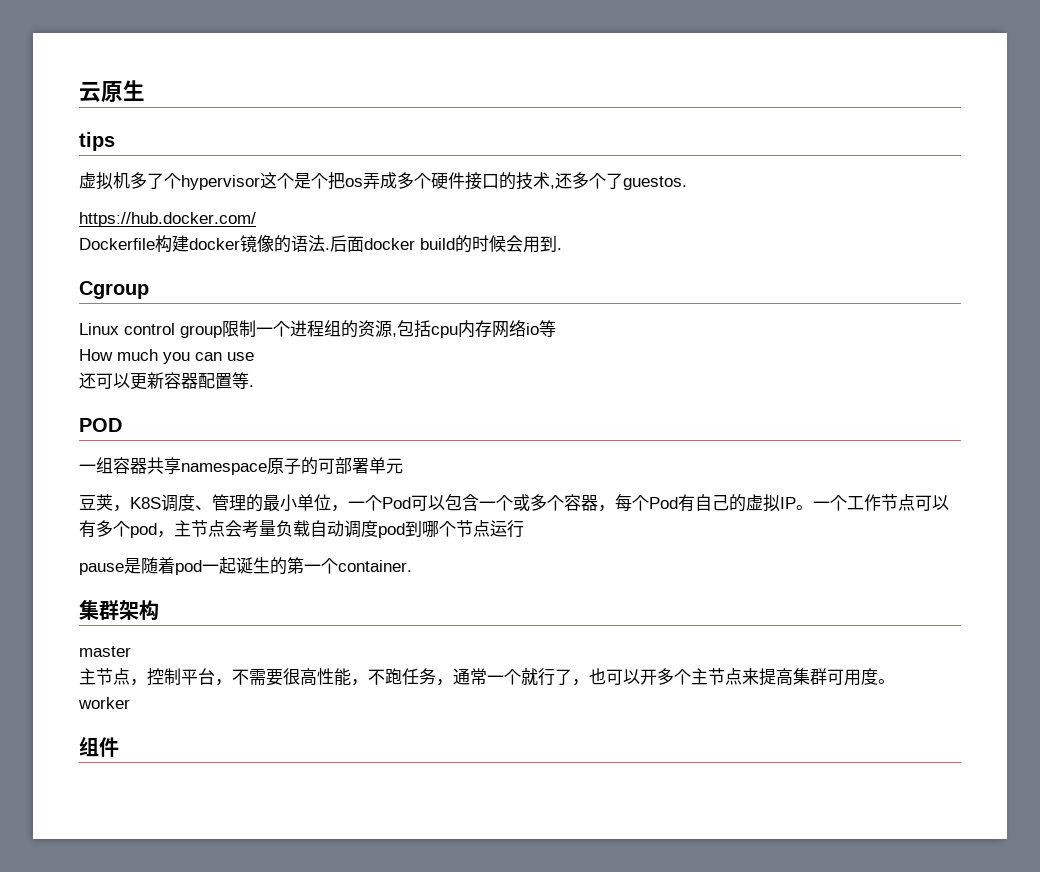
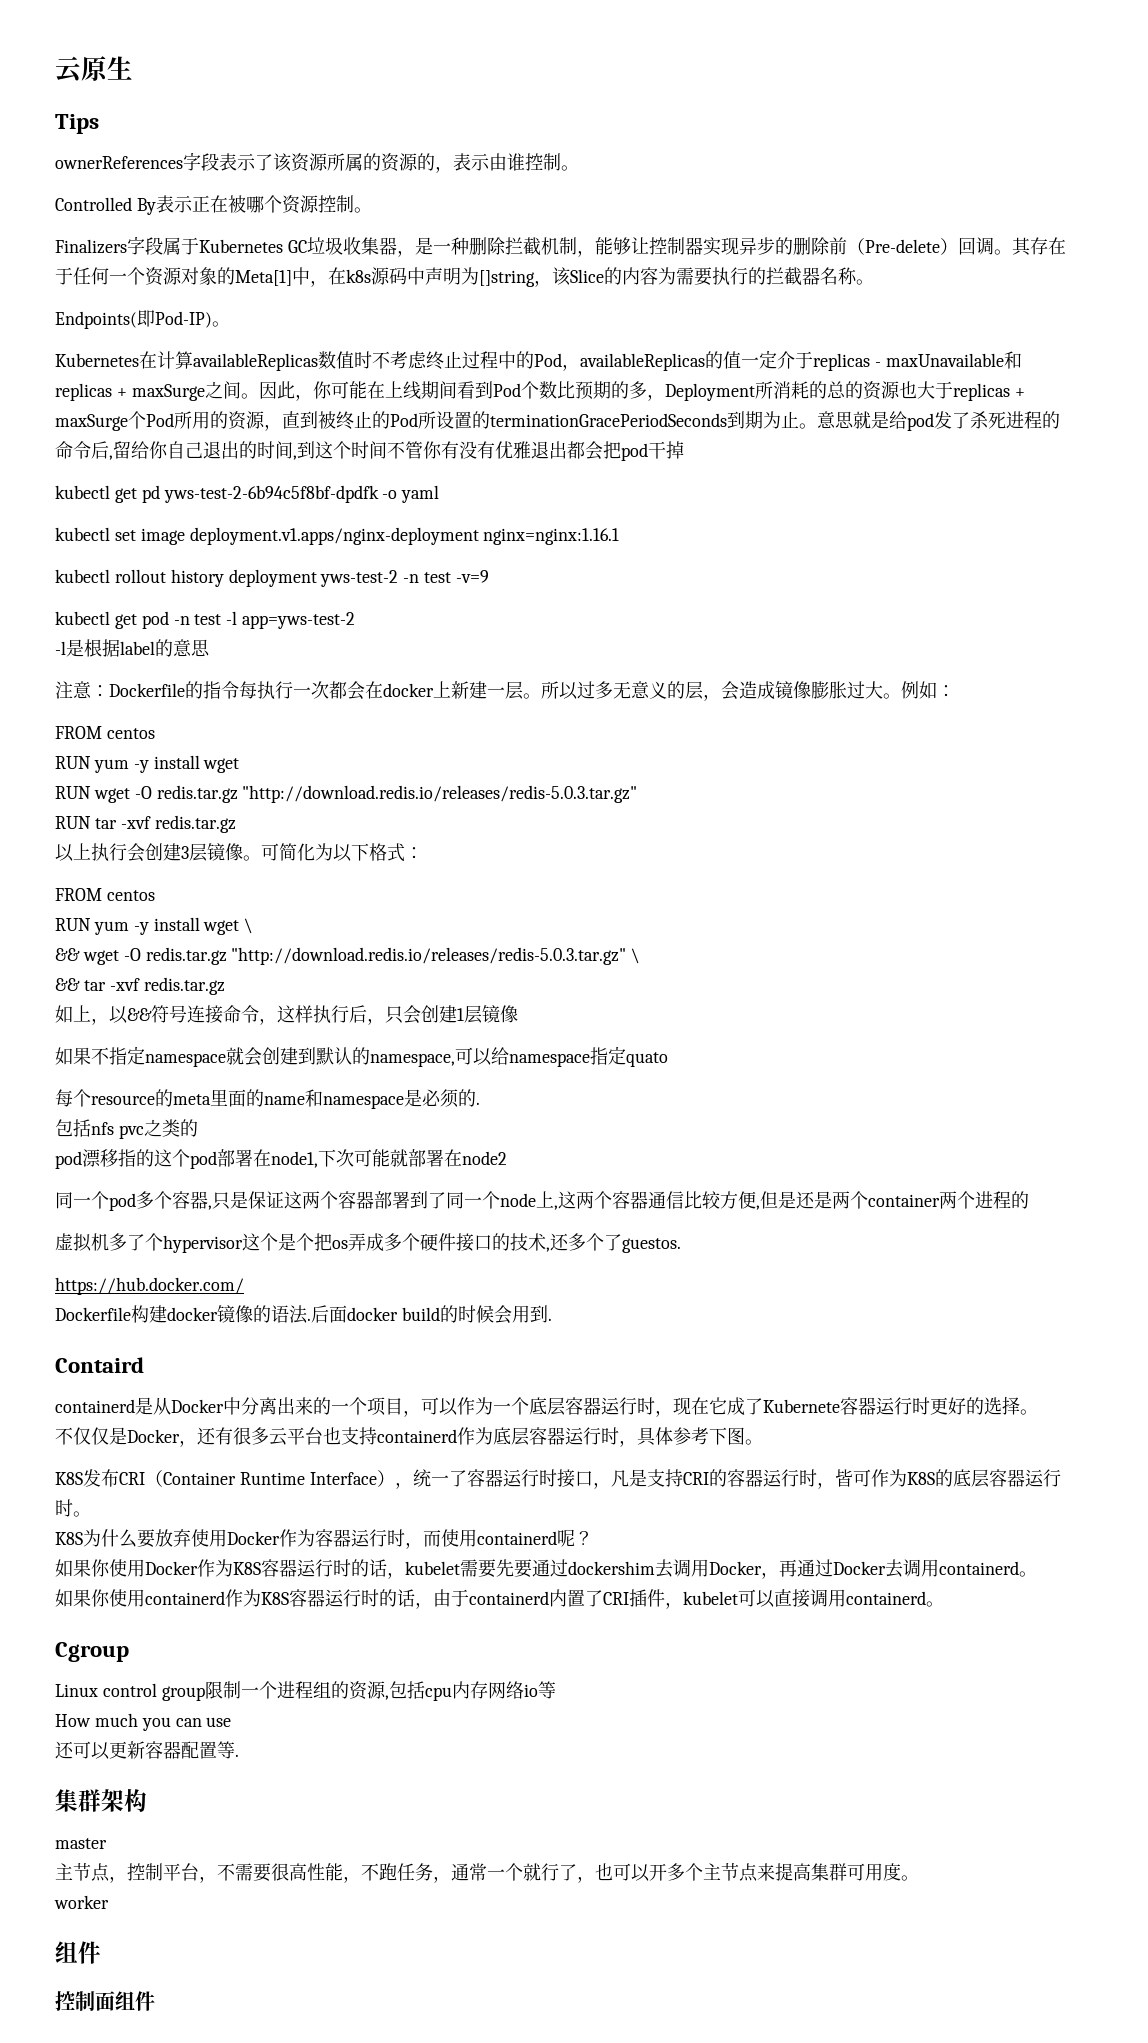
- tips
+ Tips
+ ownerReferences字段表示了该资源所属的资源的，表示由谁控制。
+ Controlled By表示正在被哪个资源控制。
+ Finalizers字段属于Kubernetes GC垃圾收集器，是一种删除拦截机制，能够让控制器实现异步的删除前（Pre-delete）回调。其存在于任何一个资源对象的Meta[1]中，在k8s源码中声明为[]string，该Slice的内容为需要执行的拦截器名称。
+ Endpoints(即Pod-IP)。
+ Kubernetes在计算availableReplicas数值时不考虑终止过程中的Pod，availableReplicas的值一定介于replicas - maxUnavailable和replicas + maxSurge之间。因此，你可能在上线期间看到Pod个数比预期的多，Deployment所消耗的总的资源也大于replicas + maxSurge个Pod所用的资源，直到被终止的Pod所设置的terminationGracePeriodSeconds到期为止。意思就是给pod发了杀死进程的命令后,留给你自己退出的时间,到这个时间不管你有没有优雅退出都会把pod干掉
+ kubectl get pd yws-test-2-6b94c5f8bf-dpdfk -o yaml
+ kubectl set image deployment.v1.apps/nginx-deployment nginx=nginx:1.16.1
+ kubectl rollout history deployment yws-test-2 -n test -v=9
+ kubectl get pod -n test -l app=yws-test-2
+ -l是根据label的意思
+ 注意：Dockerfile的指令每执行一次都会在docker上新建一层。所以过多无意义的层，会造成镜像膨胀过大。例如：
+ FROM centos
+ RUN yum -y install wget
+ RUN wget -O redis.tar.gz "http://download.redis.io/releases/redis-5.0.3.tar.gz"
+ RUN tar -xvf redis.tar.gz
+ 以上执行会创建3层镜像。可简化为以下格式：
+ FROM centos
+ RUN yum -y install wget \
+ && wget -O redis.tar.gz "http://download.redis.io/releases/redis-5.0.3.tar.gz" \
+ && tar -xvf redis.tar.gz
+ 如上，以&&符号连接命令，这样执行后，只会创建1层镜像
+ 如果不指定namespace就会创建到默认的namespace,可以给namespace指定quato
+ 每个resource的meta里面的name和namespace是必须的.
+ 包括nfs pvc之类的
+ pod漂移指的这个pod部署在node1,下次可能就部署在node2
+ 同一个pod多个容器,只是保证这两个容器部署到了同一个node上,这两个容器通信比较方便,但是还是两个container两个进程的
+ Contaird
+ containerd是从Docker中分离出来的一个项目，可以作为一个底层容器运行时，现在它成了Kubernete容器运行时更好的选择。
+ 不仅仅是Docker，还有很多云平台也支持containerd作为底层容器运行时，具体参考下图。
+ K8S发布CRI（Container Runtime Interface），统一了容器运行时接口，凡是支持CRI的容器运行时，皆可作为K8S的底层容器运行时。
+ K8S为什么要放弃使用Docker作为容器运行时，而使用containerd呢？
+ 如果你使用Docker作为K8S容器运行时的话，kubelet需要先要通过dockershim去调用Docker，再通过Docker去调用containerd。
+ 如果你使用containerd作为K8S容器运行时的话，由于containerd内置了CRI插件，kubelet可以直接调用containerd。
- POD
- 一组容器共享namespace原子的可部署单元
- 豆荚，K8S调度、管理的最小单位，一个Pod可以包含一个或多个容器，每个Pod有自己的虚拟IP。一个工作节点可以有多个pod，主节点会考量负载自动调度pod到哪个节点运行
- pause是随着pod一起诞生的第一个container.
+ 控制面组件

